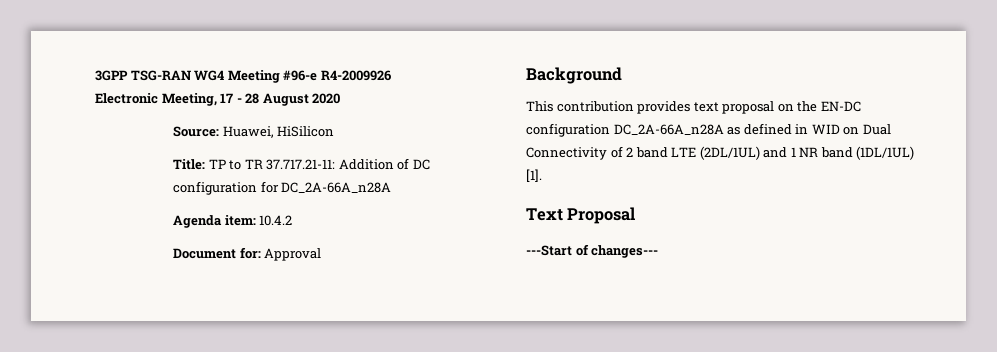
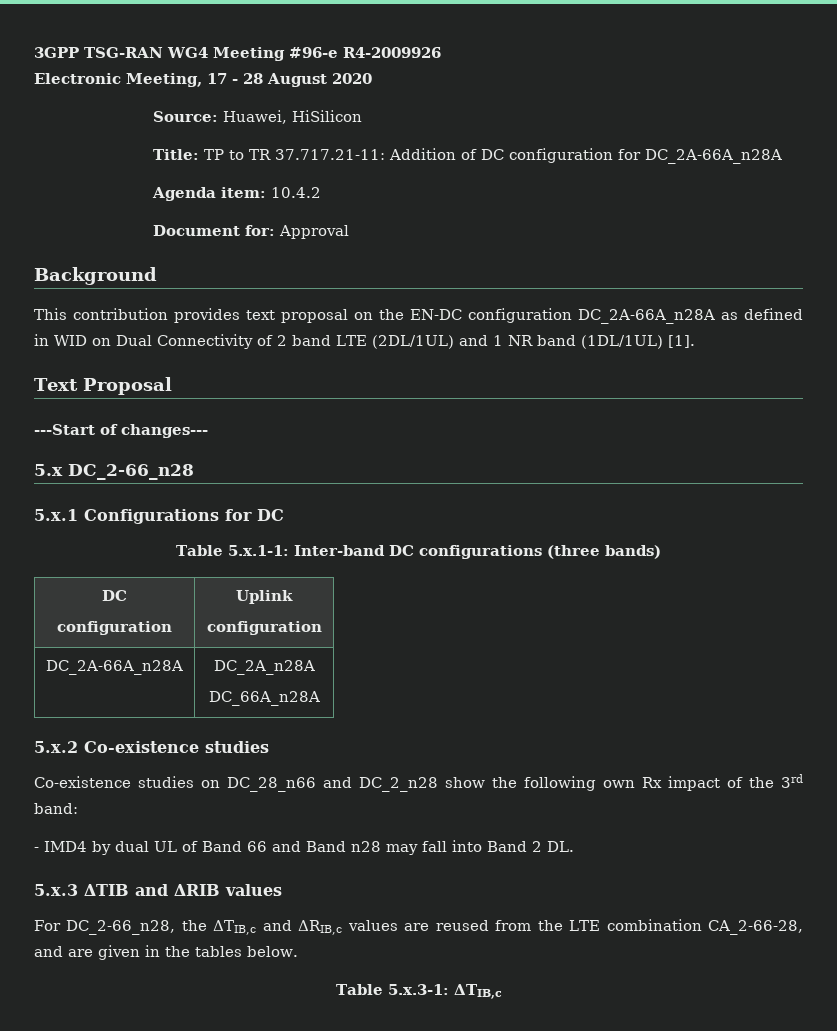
+ 5.x DC_2-66_n28
+ 5.x.1 Configurations for DC
+ Table 5.x.1-1: Inter-band DC configurations (three bands)
+ DC
+ configuration | Uplink
+ configuration
+ DC_2A-66A_n28A | DC_2A_n28A
+ DC_66A_n28A
+ 5.x.2 Co-existence studies
+ Co-existence studies on DC_28_n66 and DC_2_n28 show the following own Rx impact of the 3rd band:
+ - IMD4 by dual UL of Band 66 and Band n28 may fall into Band 2 DL.
+ 5.x.3 ∆TIB and ∆RIB values
+ For DC_2-66_n28, the ΔTIB,c and ΔRIB,c values are reused from the LTE combination CA_2-66-28, and are given in the tables below.
+ Table 5.x.3-1: ΔTIB,c

